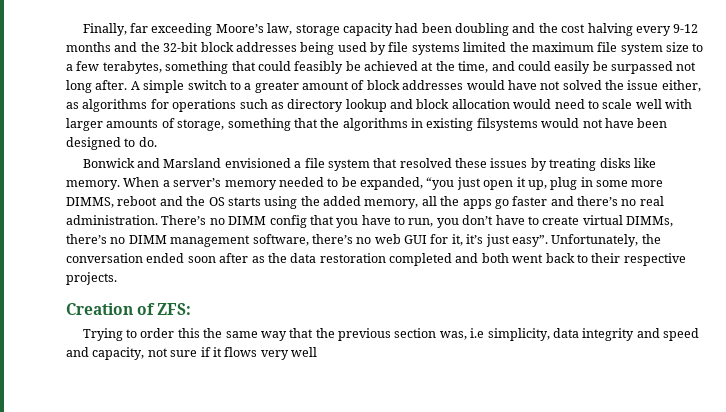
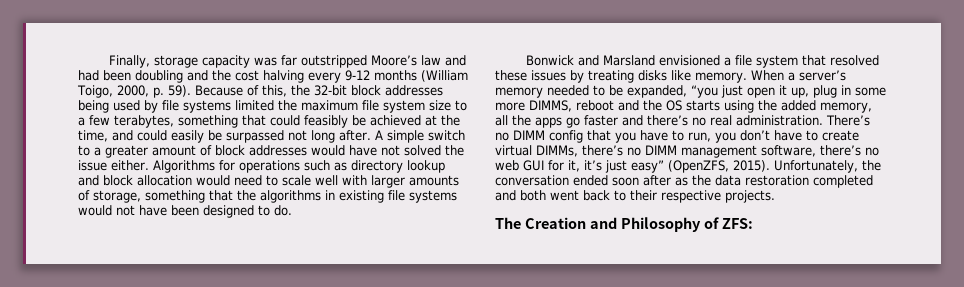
- Finally, far exceeding Moore’s law, storage capacity had been doubling and the cost halving every 9-12 months and the 32-bit block addresses being used by file systems limited the maximum file system size to a few terabytes, something that could feasibly be achieved at the time, and could easily be surpassed not long after.
+ Finally, storage capacity was far outstripped Moore’s law and had been doubling and the cost halving every 9-12 months (William Toigo, 2000, p. 59). Because of this, the 32-bit block addresses being used by file systems limited the maximum file system size to a few terabytes, something that could feasibly be achieved at the time, and could easily be surpassed not long after.
- A simple switch to a greater amount of block addresses would have not solved the issue either, as algorithms for operations such as directory lookup and block allocation would need to scale well with larger amounts of storage, something that the algorithms in existing filsystems would not have been designed to do.
+ A simple switch to a greater amount of block addresses would have not solved the issue either. Algorithms for operations such as directory lookup and block allocation would need to scale well with larger amounts of storage, something that the algorithms in existing file systems would not have been designed to do.
- There’s no DIMM config that you have to run, you don’t have to create virtual DIMMs, there’s no DIMM management software, there’s no web GUI for it, it’s just easy”.
+ There’s no DIMM config that you have to run, you don’t have to create virtual DIMMs, there’s no DIMM management software, there’s no web GUI for it, it’s just easy” (OpenZFS, 2015).
- Creation of ZFS:
- Trying to order this the same way that the previous section was, i.e simplicity, data integrity and speed and capacity, not sure if it flows very well
+ The Creation and Philosophy of ZFS:

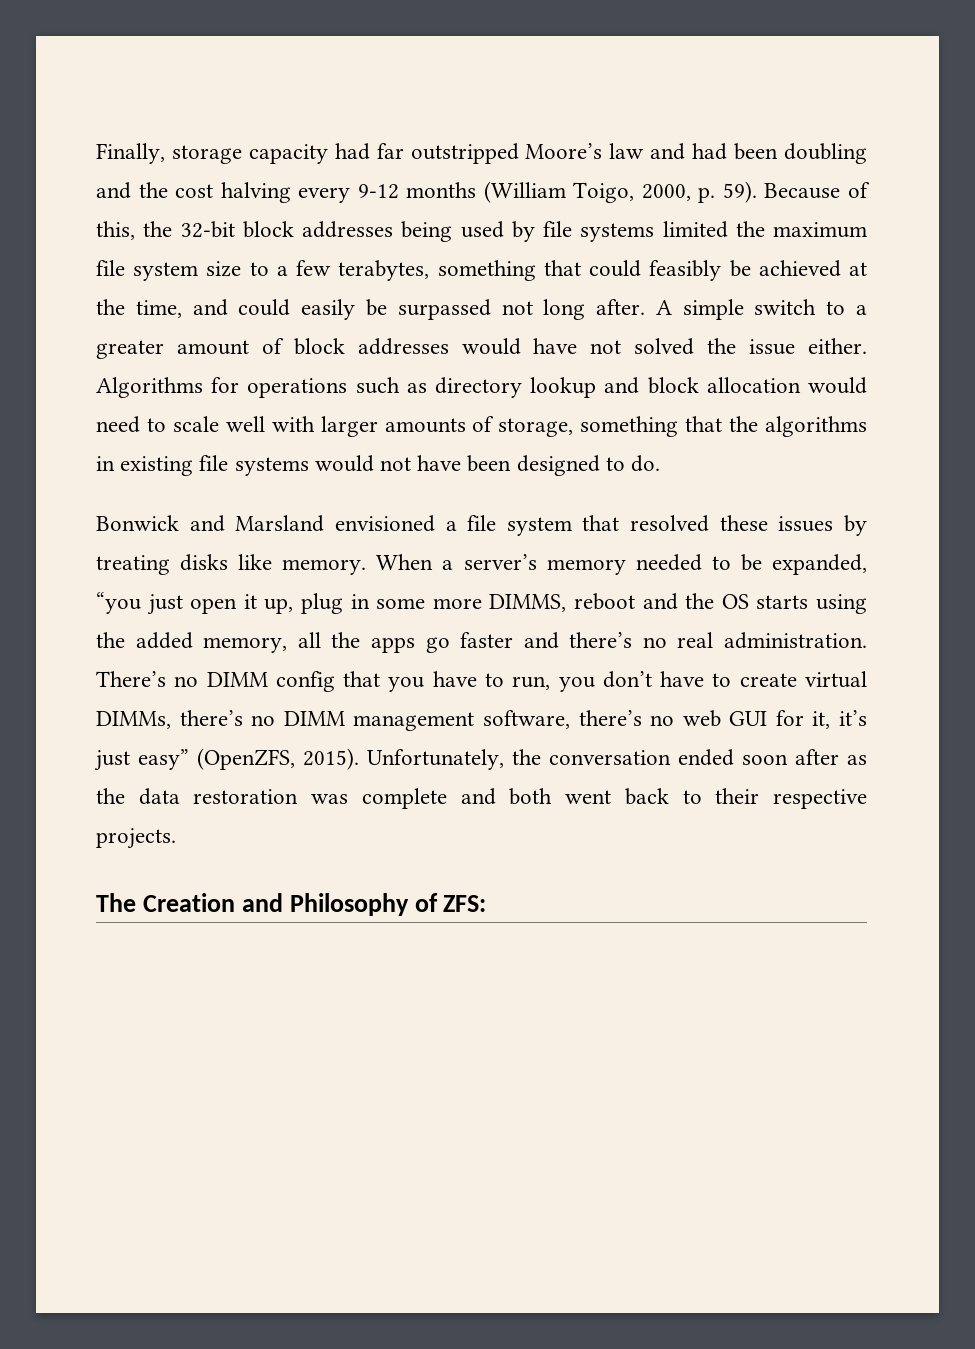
- Finally, storage capacity was far outstripped Moore’s law and had been doubling and the cost halving every 9-12 months (William Toigo, 2000, p. 59).
+ Finally, storage capacity had far outstripped Moore’s law and had been doubling and the cost halving every 9-12 months (William Toigo, 2000, p. 59).
- Unfortunately, the conversation ended soon after as the data restoration completed and both went back to their respective projects.
+ Unfortunately, the conversation ended soon after as the data restoration was complete and both went back to their respective projects.

